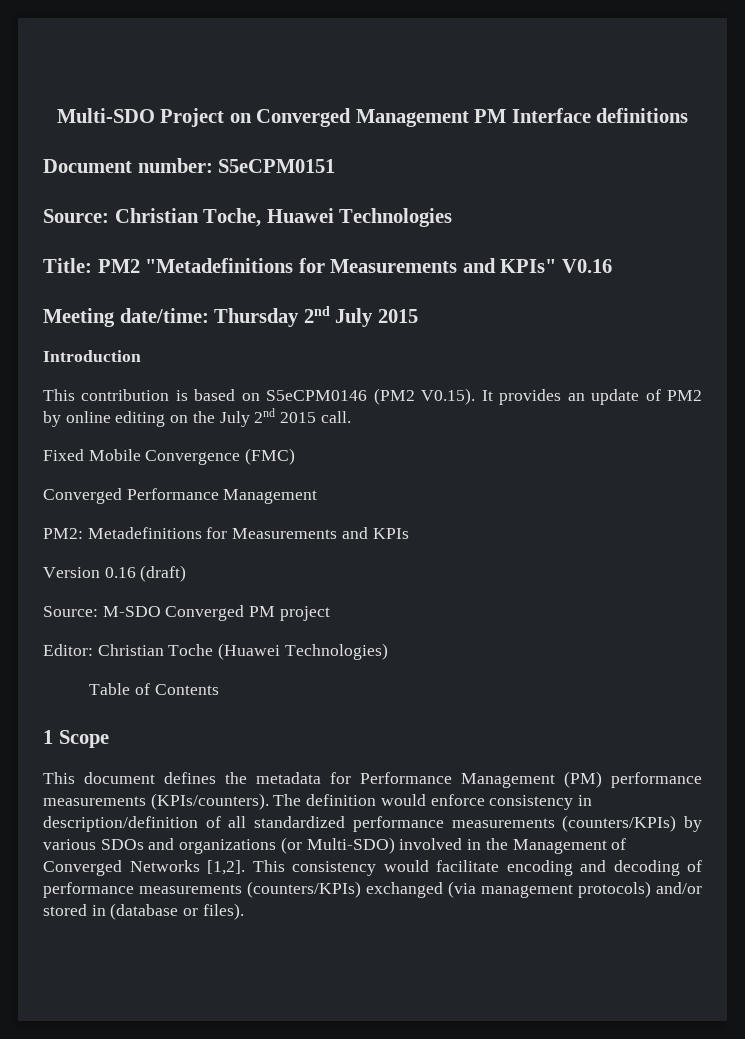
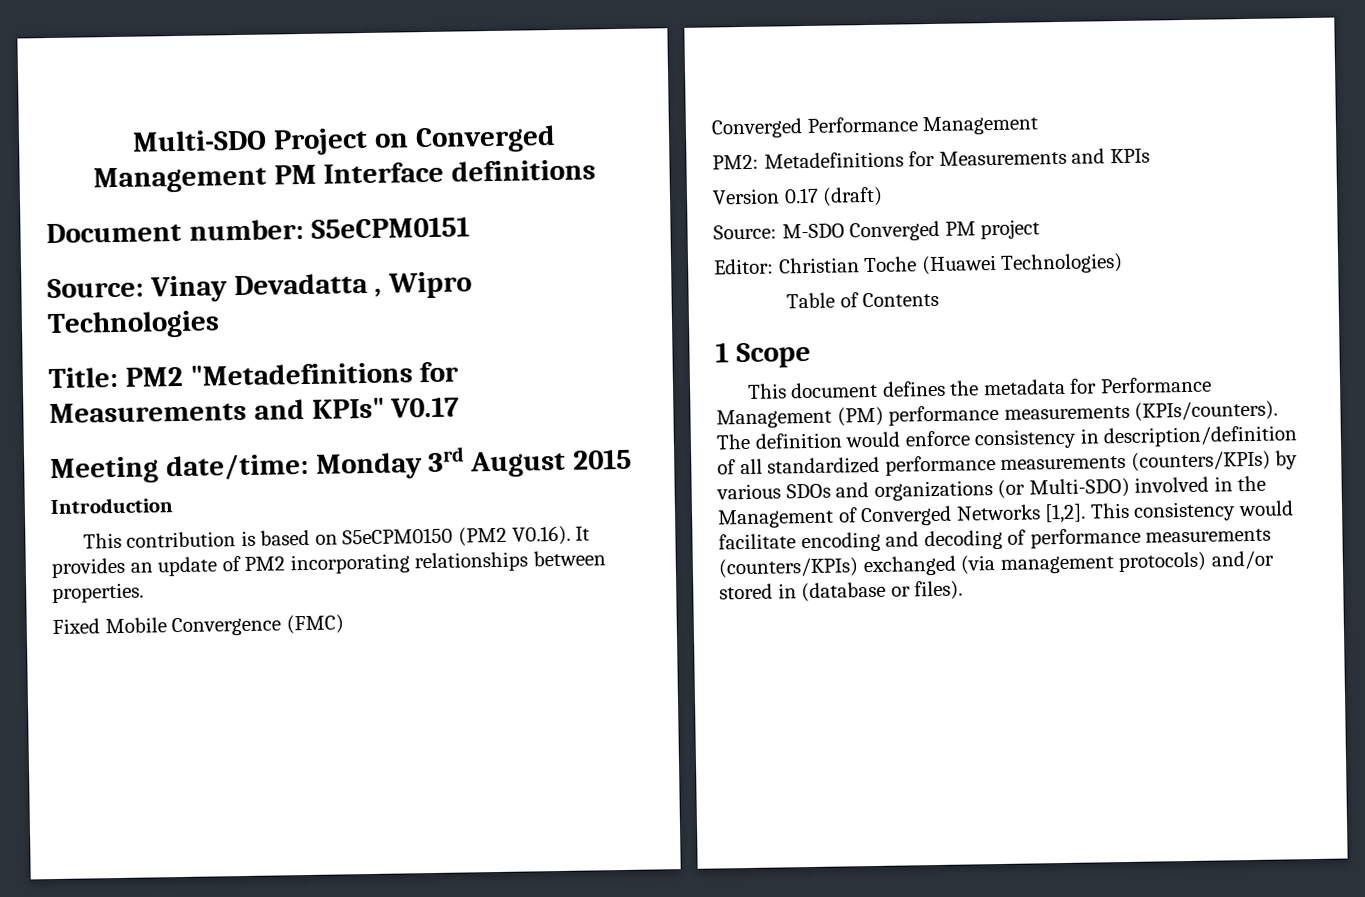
- Source: Christian Toche, Huawei Technologies
+ Source: Vinay Devadatta , Wipro Technologies
- Title: PM2 "Metadefinitions for Measurements and KPIs" V0.16
+ Title: PM2 "Metadefinitions for Measurements and KPIs" V0.17
- Meeting date/time: Thursday 2nd July 2015
+ Meeting date/time: Monday 3rd August 2015
- This contribution is based on S5eCPM0146 (PM2 V0.15). It provides an update of PM2 by online editing on the July 2nd 2015 call.
+ This contribution is based on S5eCPM0150 (PM2 V0.16). It provides an update of PM2 incorporating relationships between properties.
- Version 0.16 (draft)
+ Version 0.17 (draft)

